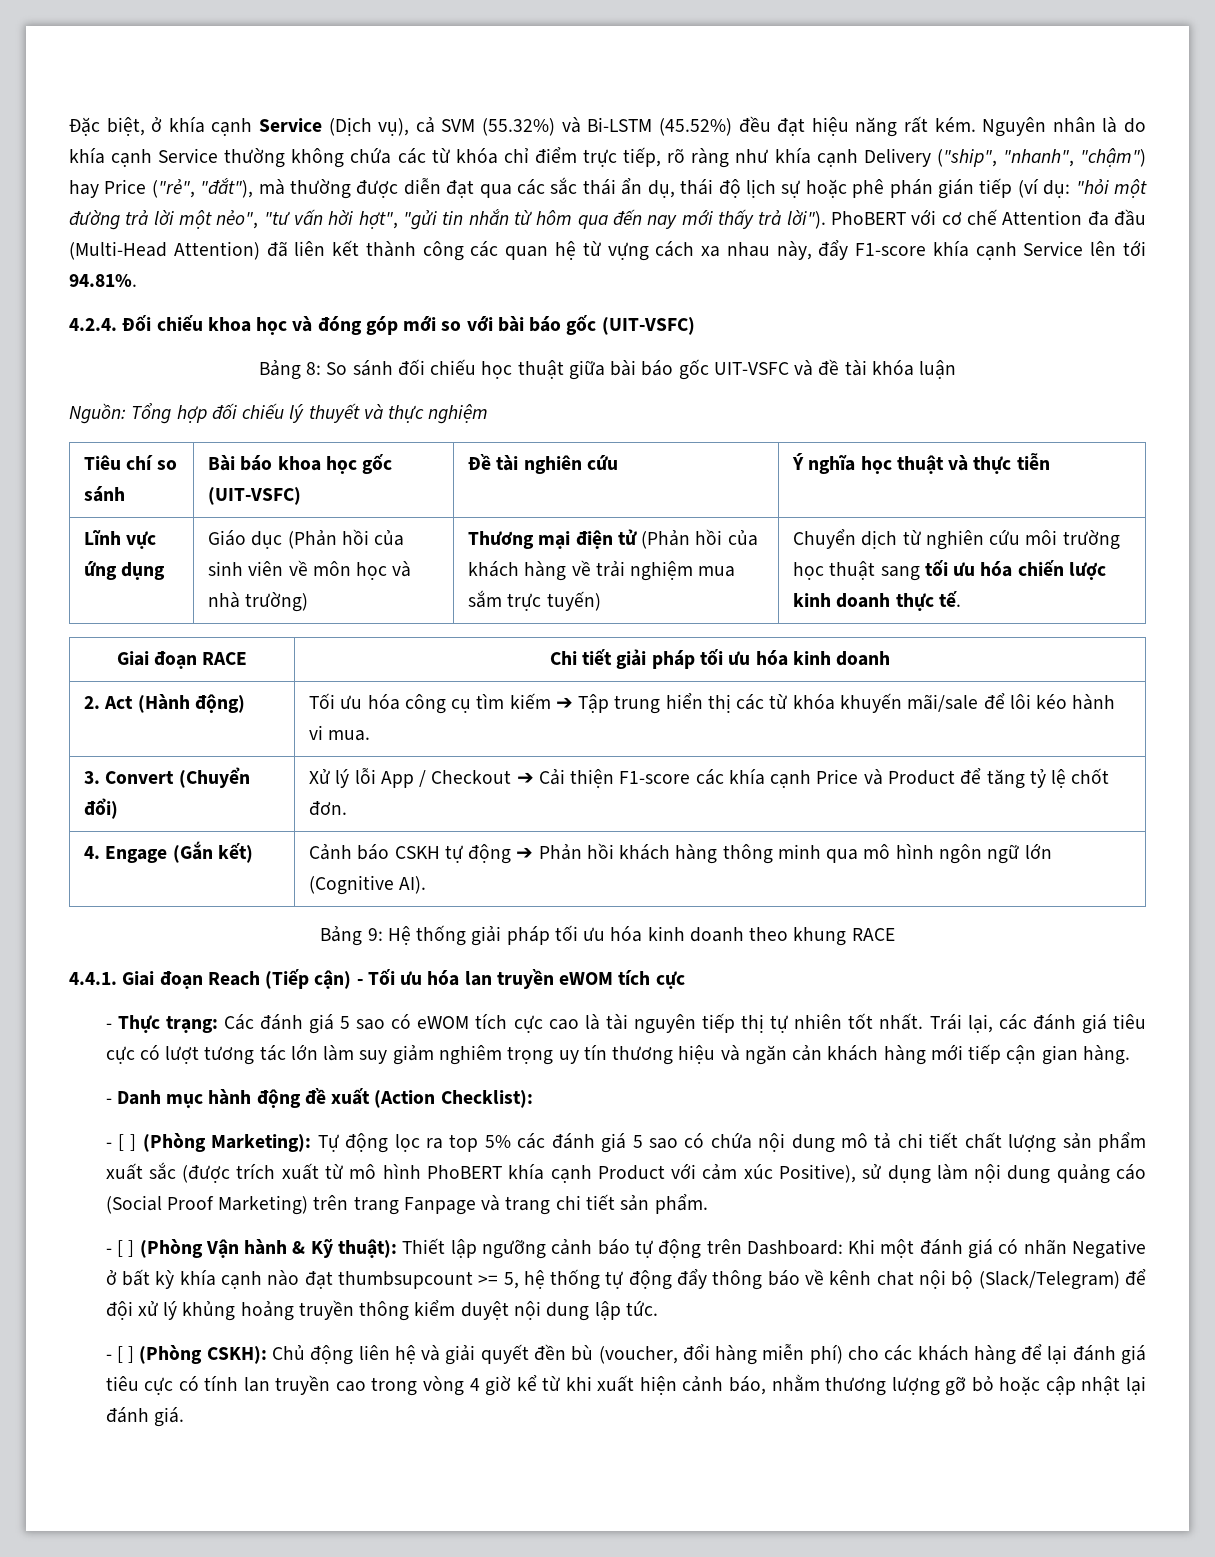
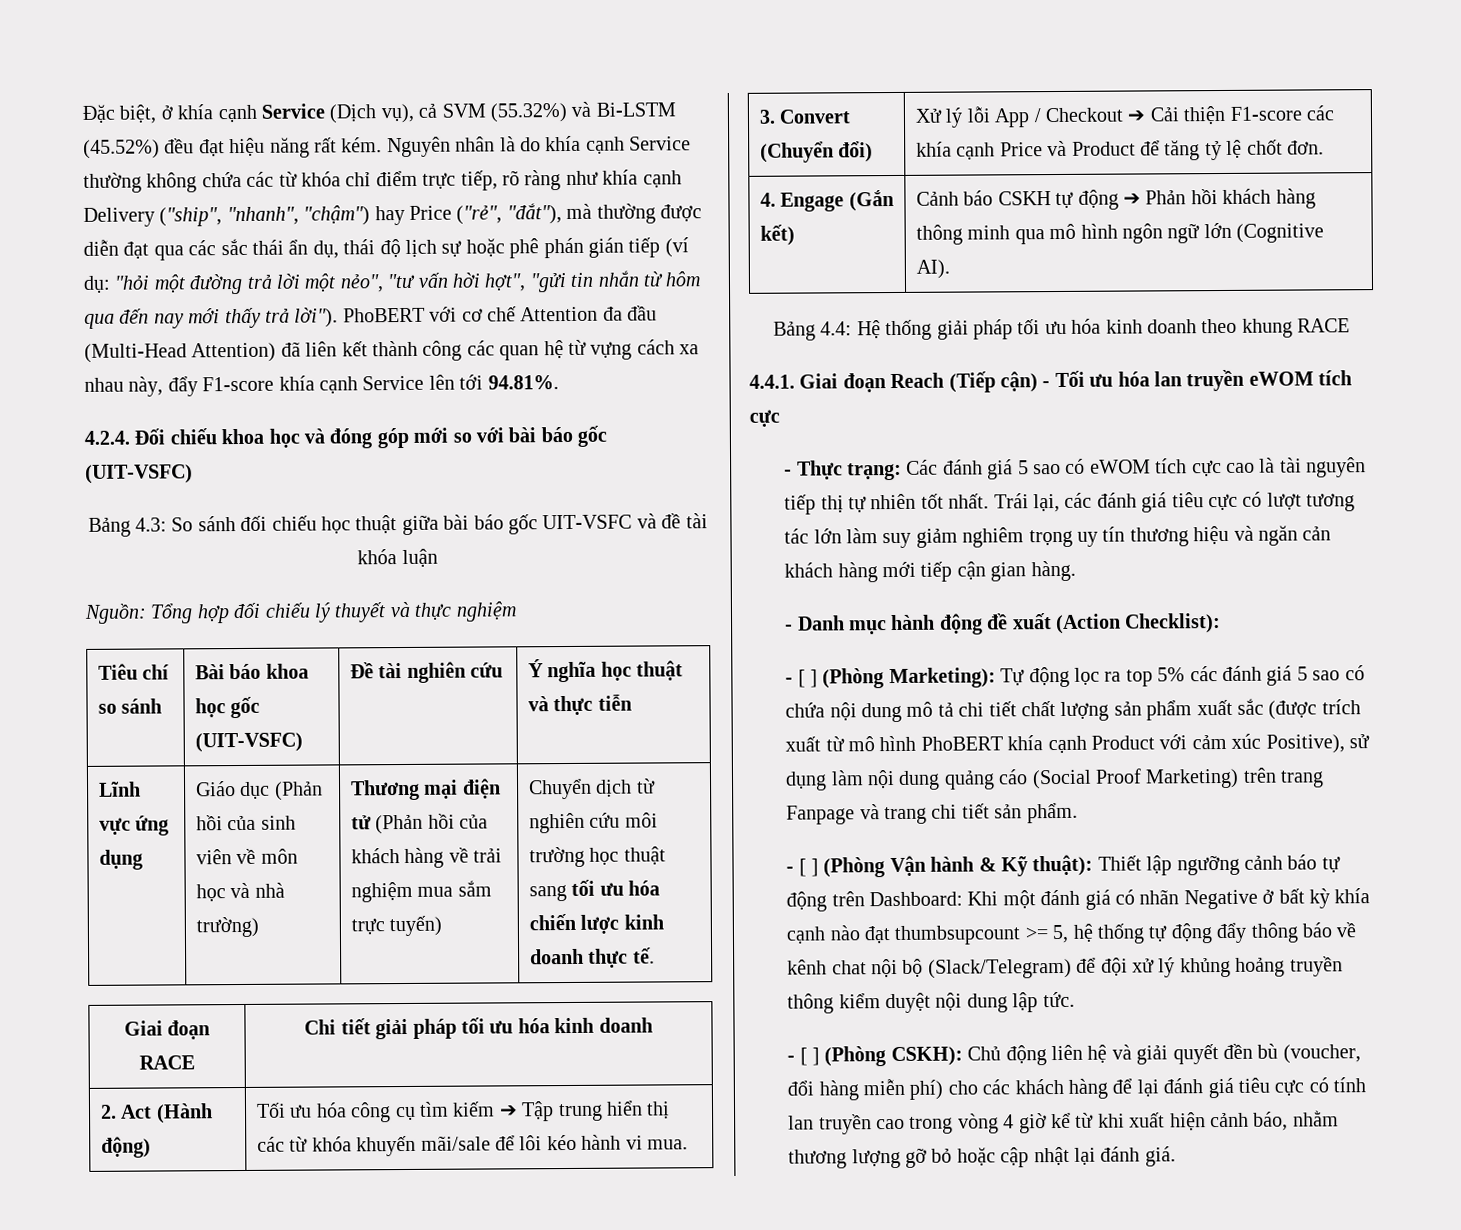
- Bảng 8: So sánh đối chiếu học thuật giữa bài báo gốc UIT-VSFC và đề tài khóa luận
+ Bảng 4.3: So sánh đối chiếu học thuật giữa bài báo gốc UIT-VSFC và đề tài khóa luận
- Bảng 9: Hệ thống giải pháp tối ưu hóa kinh doanh theo khung RACE
+ Bảng 4.4: Hệ thống giải pháp tối ưu hóa kinh doanh theo khung RACE

